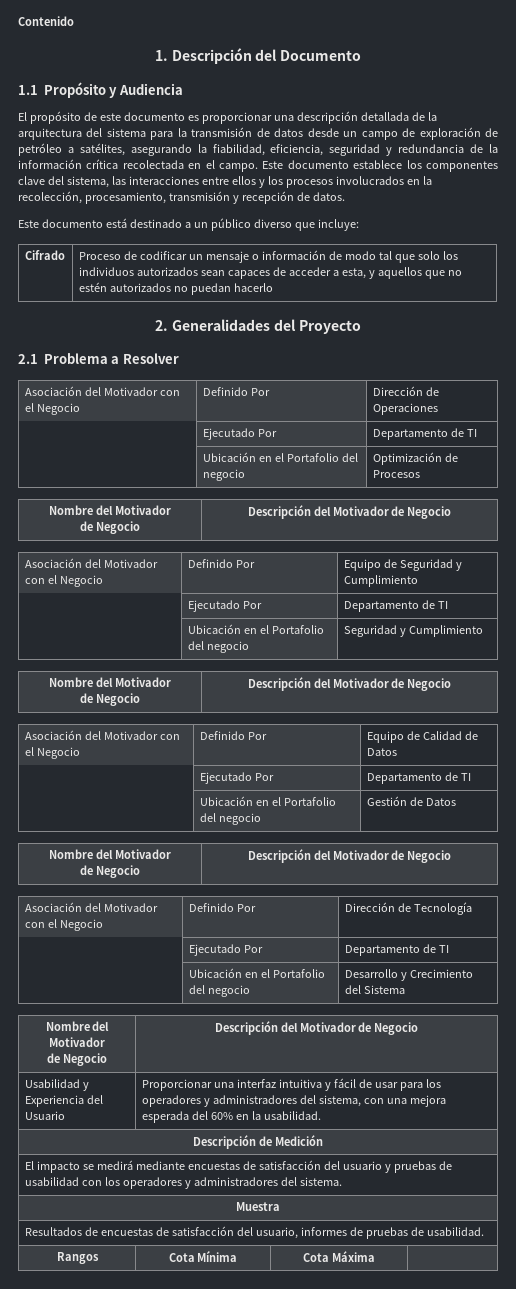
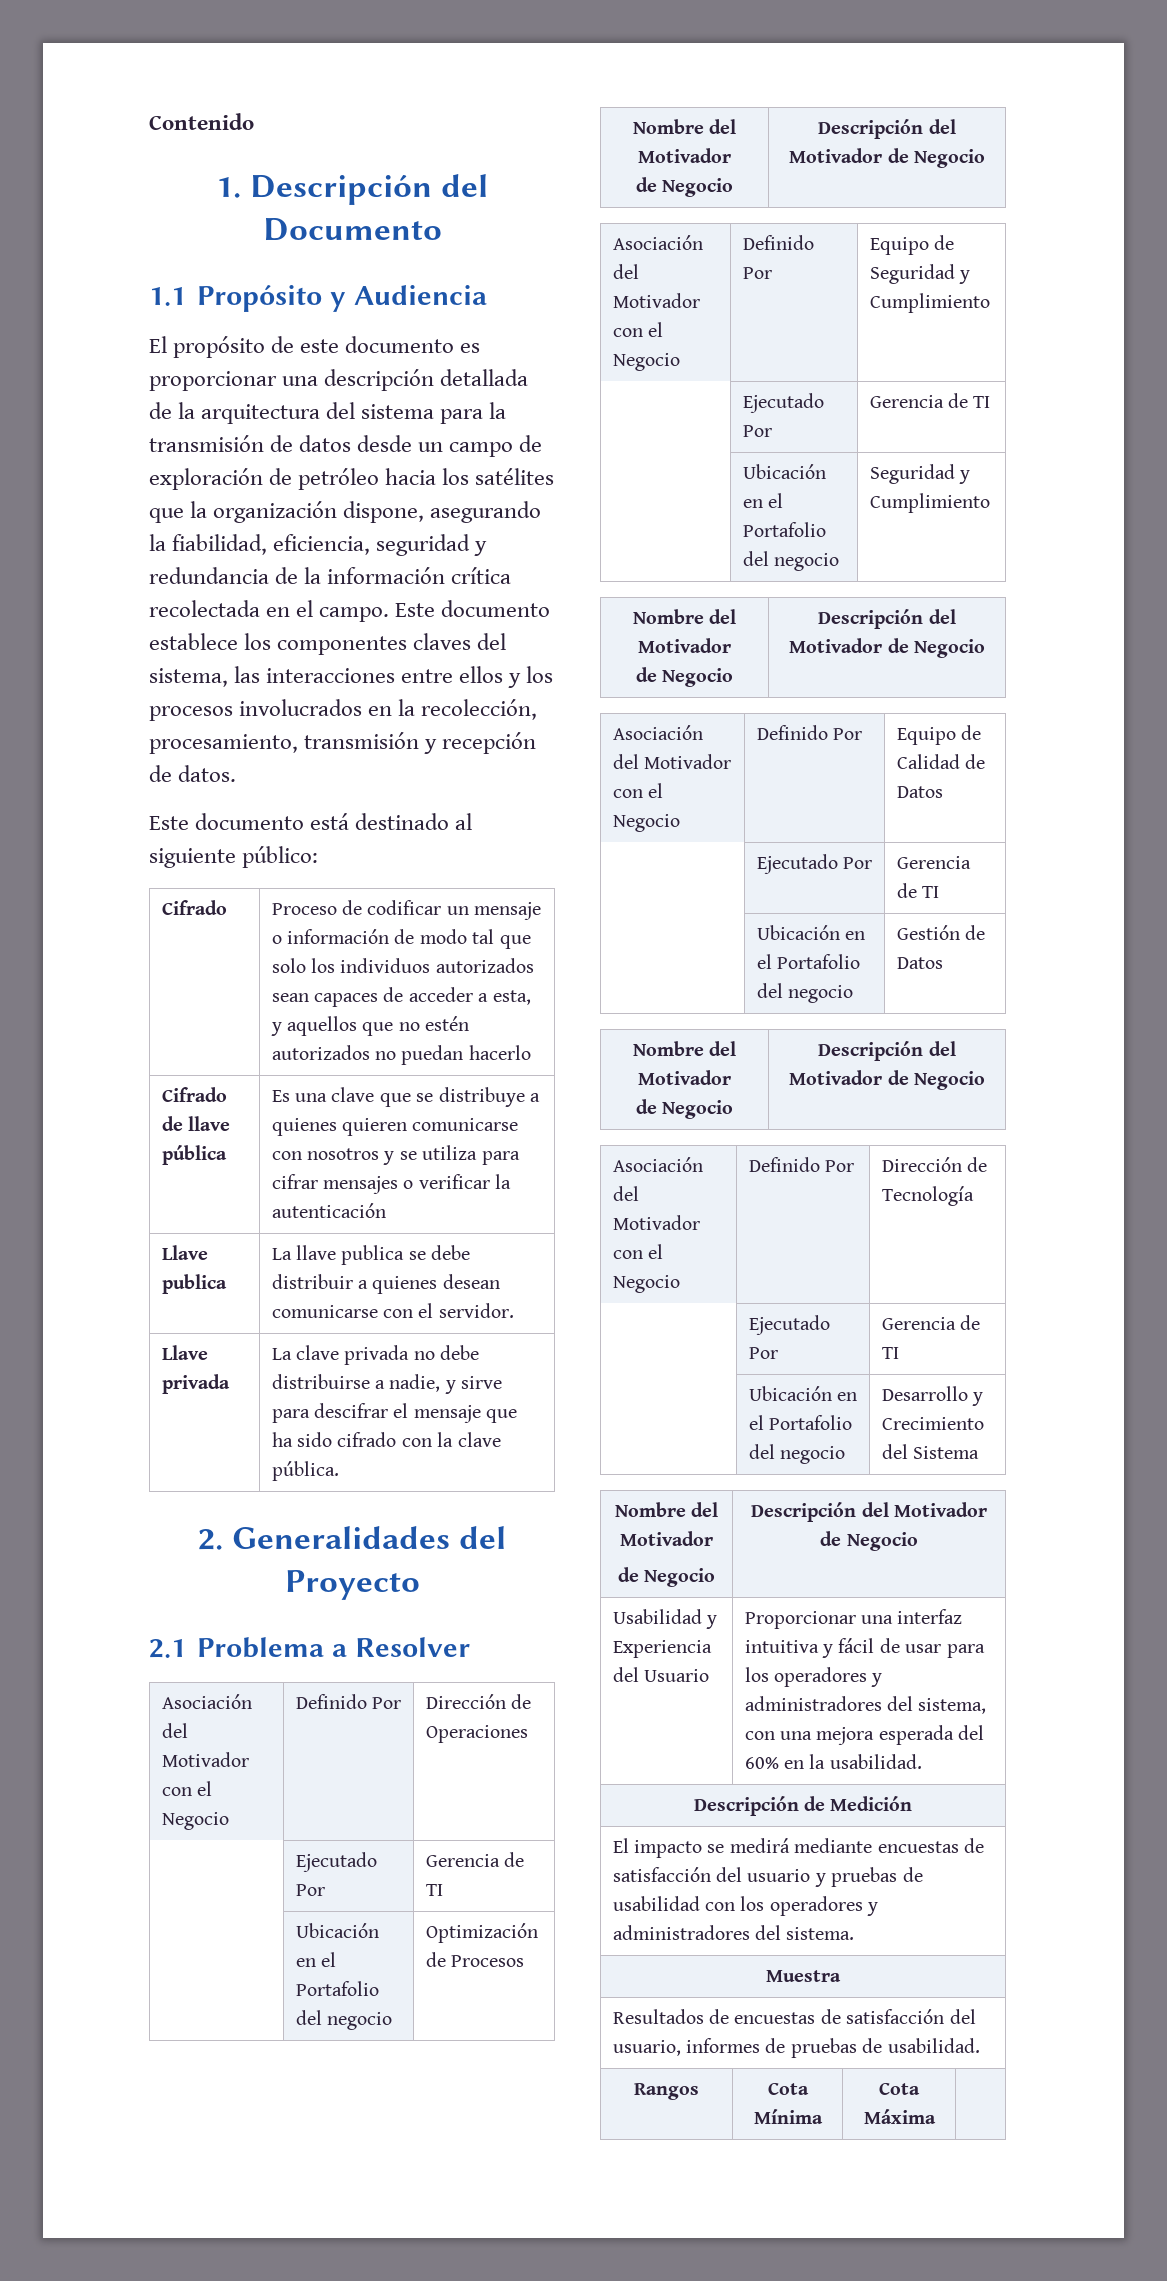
- El propósito de este documento es proporcionar una descripción detallada de la arquitectura del sistema para la transmisión de datos desde un campo de exploración de petróleo a satélites, asegurando la fiabilidad, eficiencia, seguridad y redundancia de la información crítica recolectada en el campo.
+ El propósito de este documento es proporcionar una descripción detallada de la arquitectura del sistema para la transmisión de datos desde un campo de exploración de petróleo hacia los satélites que la organización dispone, asegurando la fiabilidad, eficiencia, seguridad y redundancia de la información crítica recolectada en el campo.
- Este documento establece los componentes clave del sistema, las interacciones entre ellos y los procesos involucrados en la recolección, procesamiento, transmisión y recepción de datos.
+ Este documento establece los componentes claves del sistema, las interacciones entre ellos y los procesos involucrados en la recolección, procesamiento, transmisión y recepción de datos.
- Este documento está destinado a un público diverso que incluye:
+ Este documento está destinado al siguiente público:
+ Cifrado de llave pública | Es una clave que se distribuye a quienes quieren comunicarse con nosotros y se utiliza para cifrar mensajes o verificar la autenticación
+ Llave publica | La llave publica se debe distribuir a quienes desean comunicarse con el servidor.
+ Llave privada | La clave privada no debe distribuirse a nadie, y sirve para descifrar el mensaje que ha sido cifrado con la clave pública.
  Asociación del Motivador con el Negocio | Definido Por | Dirección de Operaciones
- | Ejecutado Por | Departamento de TI
+ | Ejecutado Por | Gerencia de TI
  Asociación del Motivador con el Negocio | Definido Por | Equipo de Seguridad y Cumplimiento
- | Ejecutado Por | Departamento de TI
+ | Ejecutado Por | Gerencia de TI
  Asociación del Motivador con el Negocio | Definido Por | Equipo de Calidad de Datos
- | Ejecutado Por | Departamento de TI
+ | Ejecutado Por | Gerencia de TI
  Asociación del Motivador con el Negocio | Definido Por | Dirección de Tecnología
- | Ejecutado Por | Departamento de TI
+ | Ejecutado Por | Gerencia de TI

